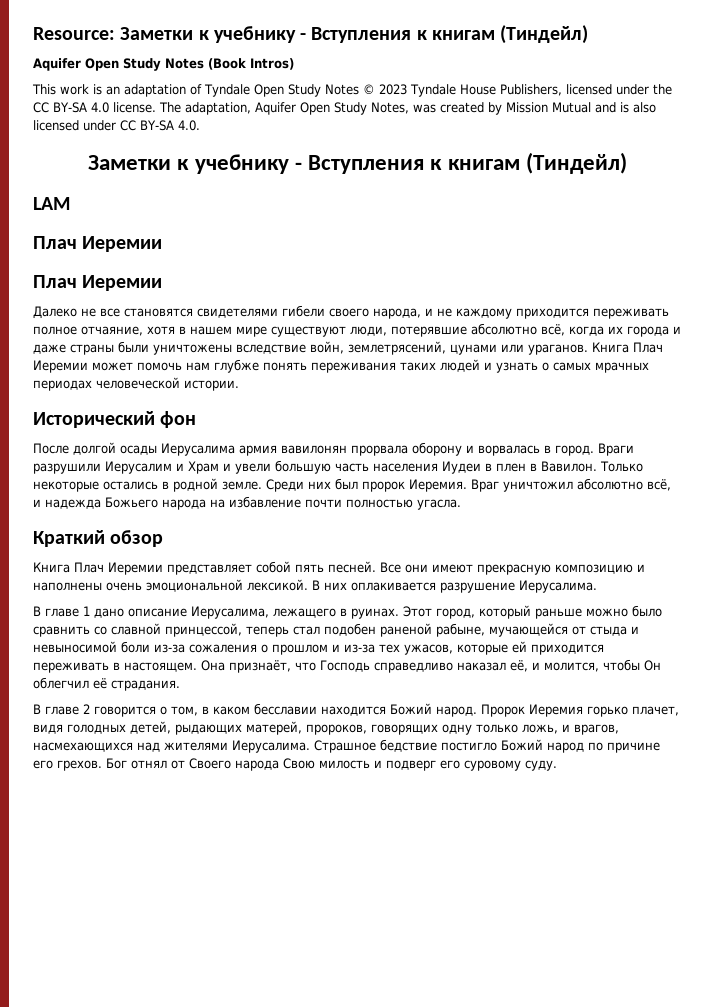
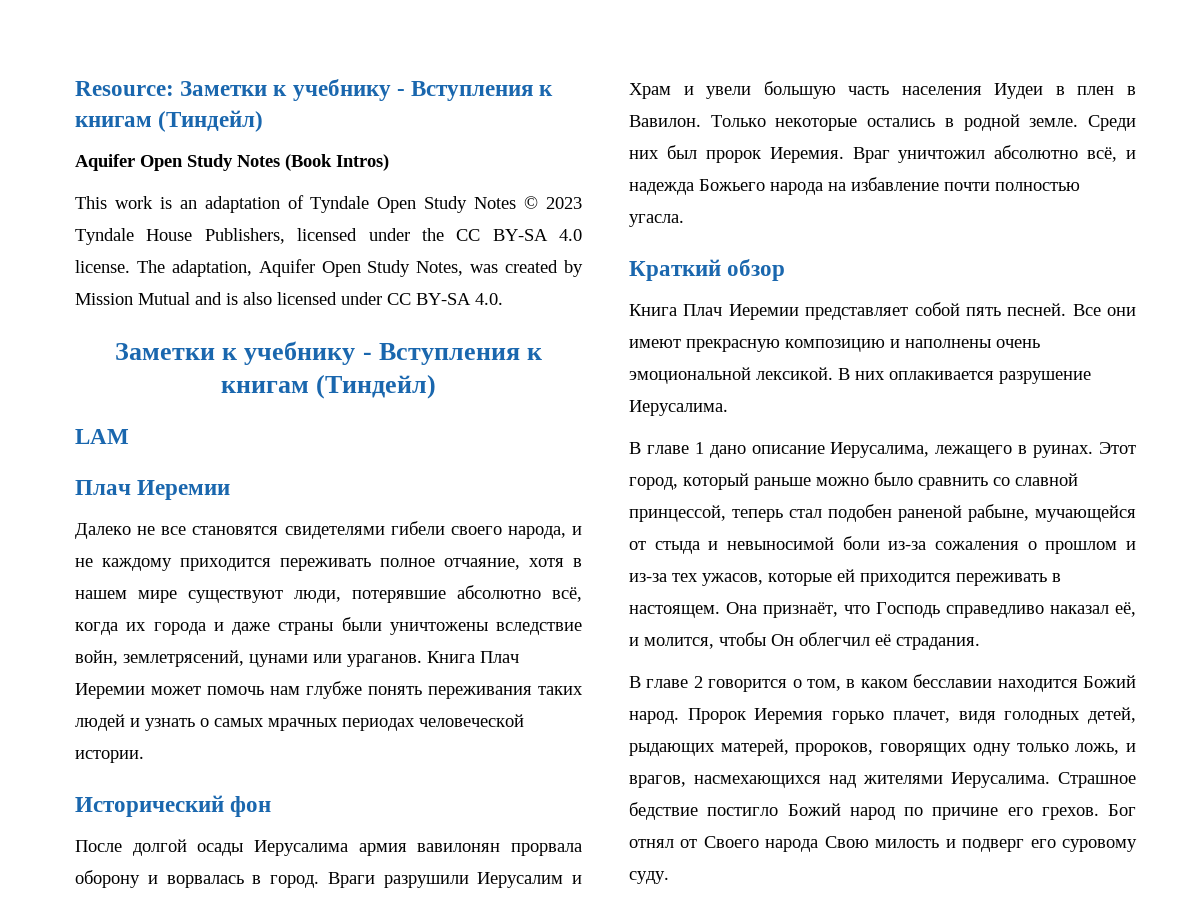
  LAM
- Плач Иеремии

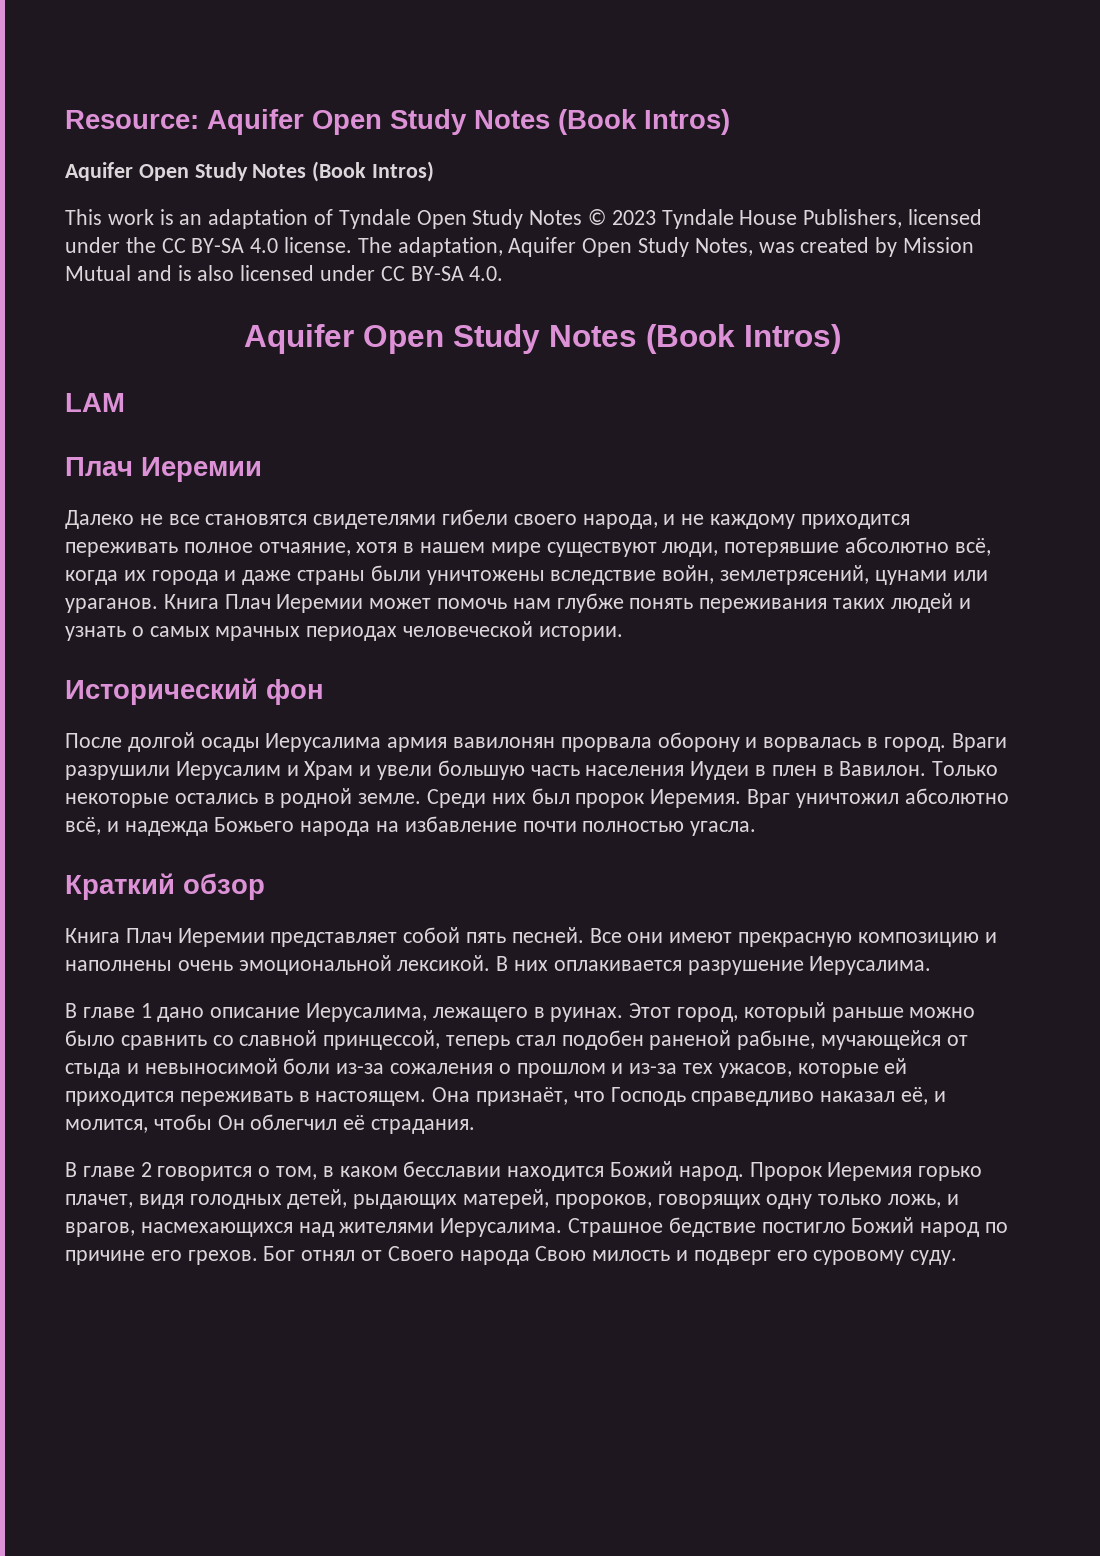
- Resource: Заметки к учебнику - Вступления к книгам (Тиндейл)
+ Resource: Aquifer Open Study Notes (Book Intros)
  The adaptation, Aquifer Open Study Notes, was created by Mission Mutual and is also licensed under CC BY-SA 4.0.
- Заметки к учебнику - Вступления к книгам (Тиндейл)
+ Aquifer Open Study Notes (Book Intros)

